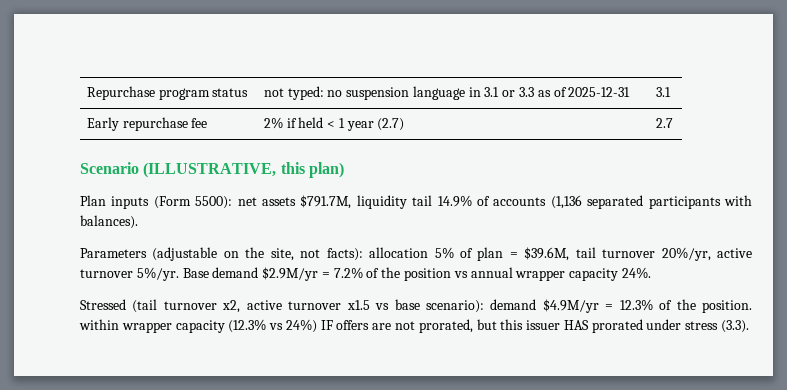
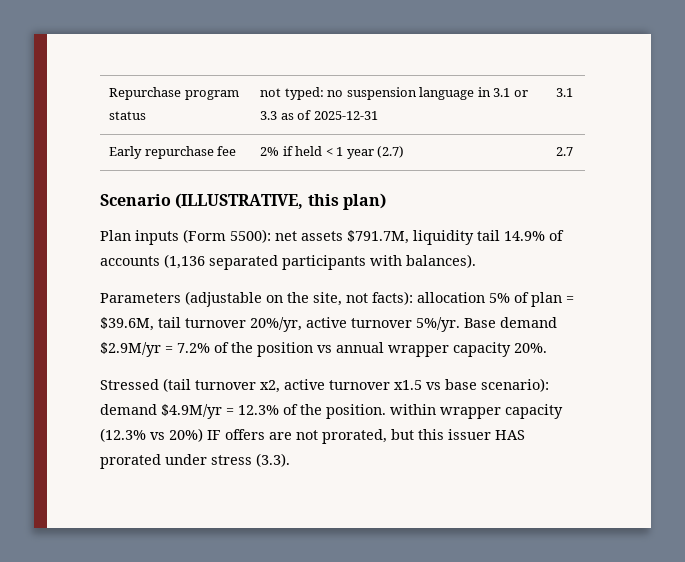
- Base demand $2.9M/yr = 7.2% of the position vs annual wrapper capacity 24%.
+ Base demand $2.9M/yr = 7.2% of the position vs annual wrapper capacity 20%.
- Stressed (tail turnover x2, active turnover x1.5 vs base scenario): demand $4.9M/yr = 12.3% of the position. within wrapper capacity (12.3% vs 24%) IF offers are not prorated, but this issuer HAS prorated under stress (3.3).
+ Stressed (tail turnover x2, active turnover x1.5 vs base scenario): demand $4.9M/yr = 12.3% of the position. within wrapper capacity (12.3% vs 20%) IF offers are not prorated, but this issuer HAS prorated under stress (3.3).

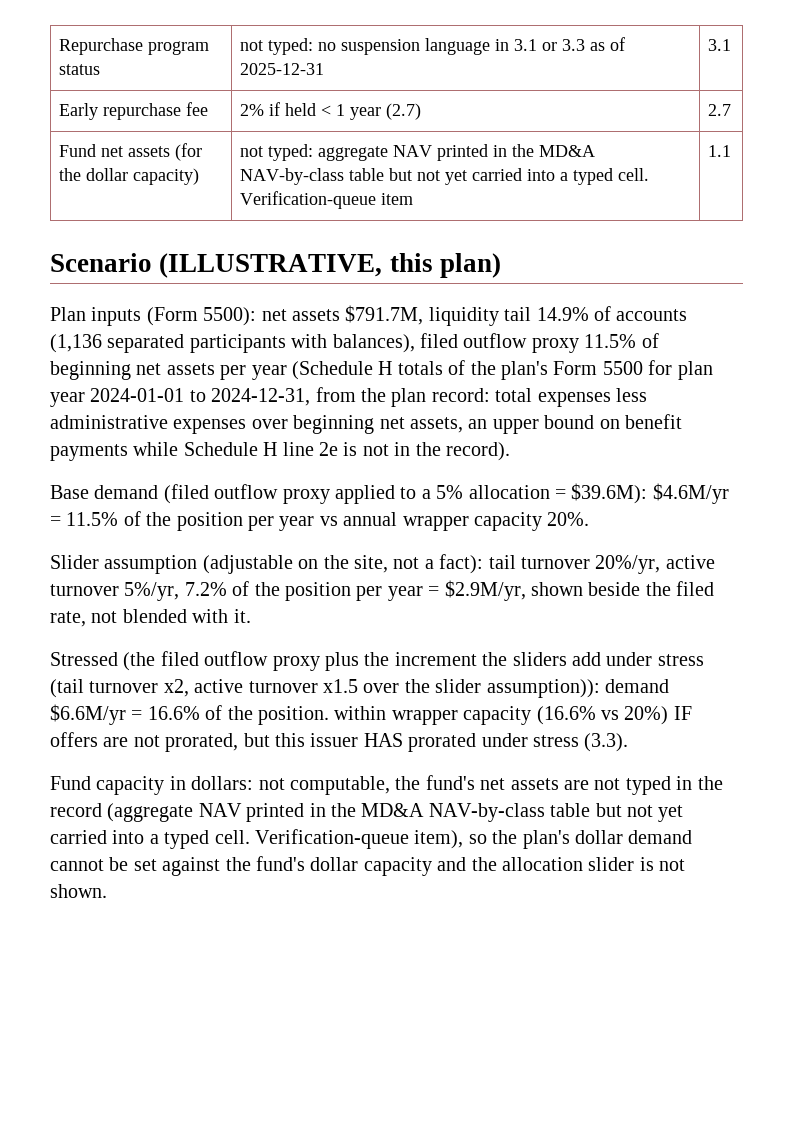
+ Fund net assets (for the dollar capacity) | not typed: aggregate NAV printed in the MD&A NAV-by-class table but not yet carried into a typed cell. Verification-queue item | 1.1
- Plan inputs (Form 5500): net assets $791.7M, liquidity tail 14.9% of accounts (1,136 separated participants with balances).
- Parameters (adjustable on the site, not facts): allocation 5% of plan = $39.6M, tail turnover 20%/yr, active turnover 5%/yr. Base demand $2.9M/yr = 7.2% of the position vs annual wrapper capacity 20%.
+ Plan inputs (Form 5500): net assets $791.7M, liquidity tail 14.9% of accounts (1,136 separated participants with balances), filed outflow proxy 11.5% of beginning net assets per year (Schedule H totals of the plan's Form 5500 for plan year 2024-01-01 to 2024-12-31, from the plan record: total expenses less administrative expenses over beginning net assets, an upper bound on benefit payments while Schedule H line 2e is not in the record).
+ Base demand (filed outflow proxy applied to a 5% allocation = $39.6M): $4.6M/yr = 11.5% of the position per year vs annual wrapper capacity 20%.
- Stressed (tail turnover x2, active turnover x1.5 vs base scenario): demand $4.9M/yr = 12.3% of the position. within wrapper capacity (12.3% vs 20%) IF offers are not prorated, but this issuer HAS prorated under stress (3.3).
+ Slider assumption (adjustable on the site, not a fact): tail turnover 20%/yr, active turnover 5%/yr, 7.2% of the position per year = $2.9M/yr, shown beside the filed rate, not blended with it.
+ Stressed (the filed outflow proxy plus the increment the sliders add under stress (tail turnover x2, active turnover x1.5 over the slider assumption)): demand $6.6M/yr = 16.6% of the position. within wrapper capacity (16.6% vs 20%) IF offers are not prorated, but this issuer HAS prorated under stress (3.3).
+ Fund capacity in dollars: not computable, the fund's net assets are not typed in the record (aggregate NAV printed in the MD&A NAV-by-class table but not yet carried into a typed cell. Verification-queue item), so the plan's dollar demand cannot be set against the fund's dollar capacity and the allocation slider is not shown.

